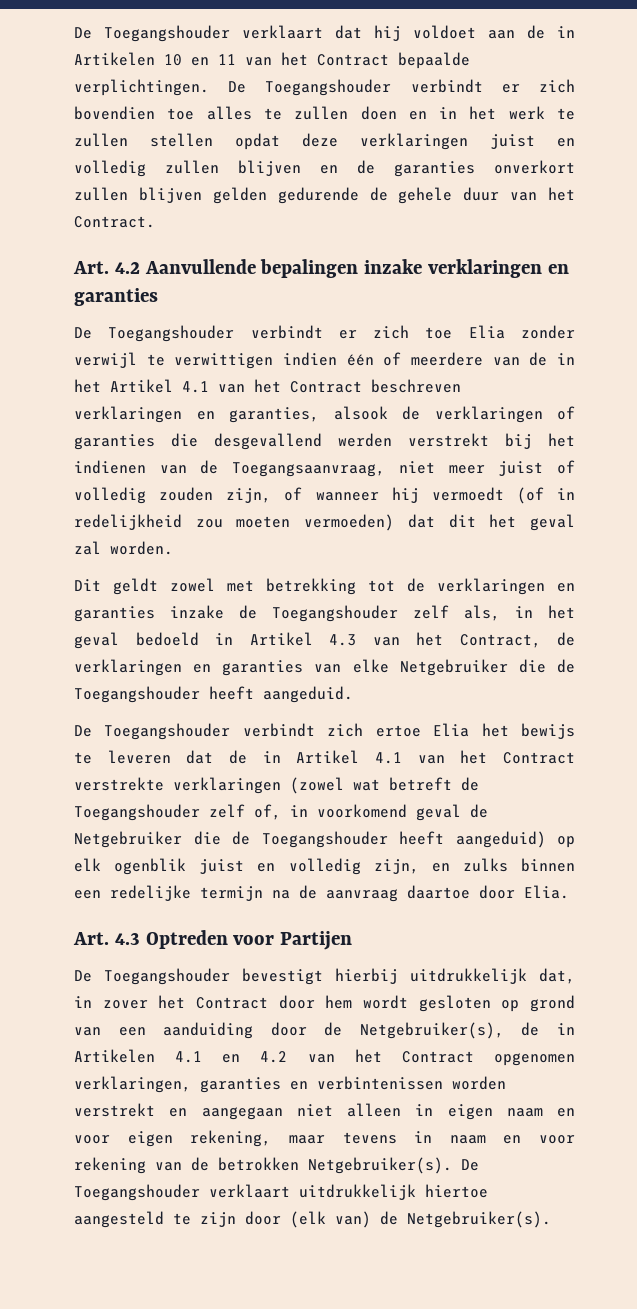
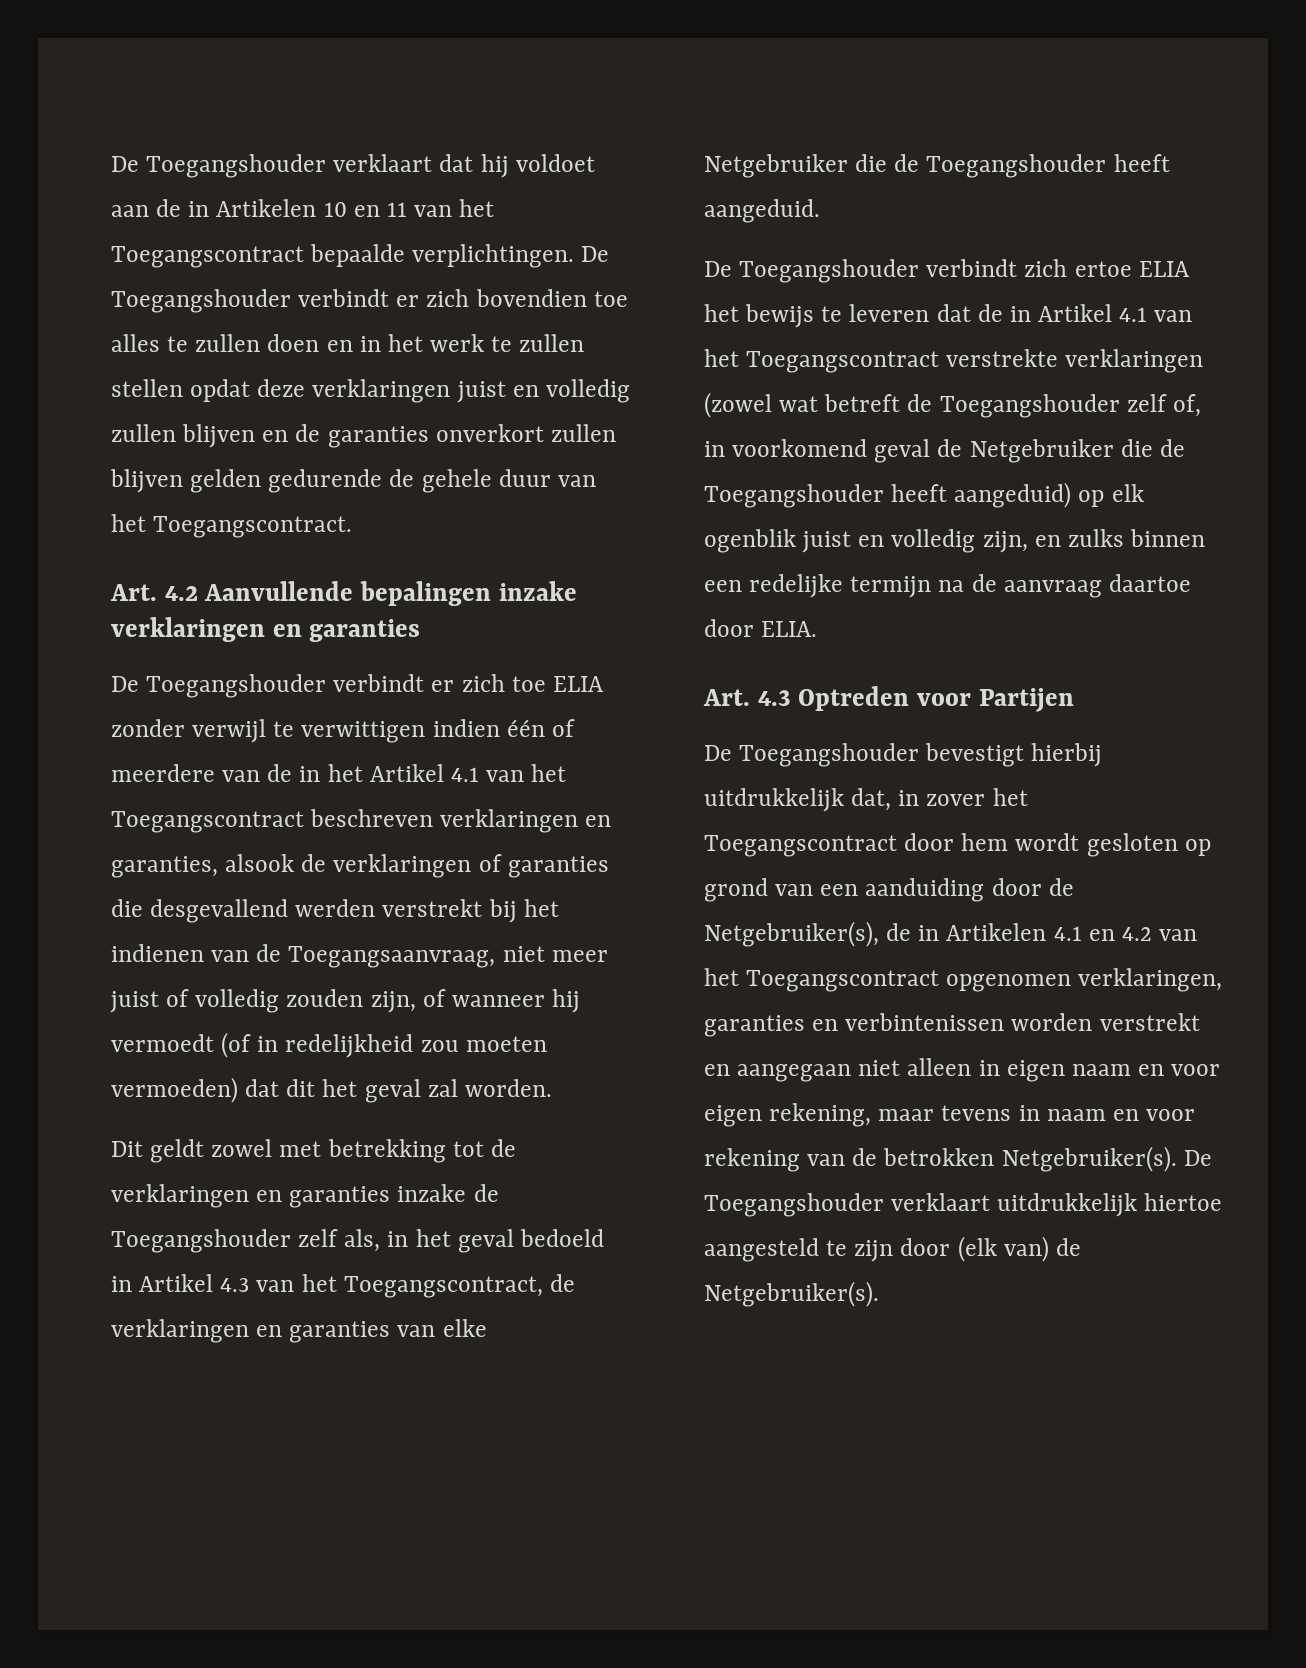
- De Toegangshouder verklaart dat hij voldoet aan de in Artikelen 10 en 11 van het Contract bepaalde verplichtingen.
+ De Toegangshouder verklaart dat hij voldoet aan de in Artikelen 10 en 11 van het Toegangscontract bepaalde verplichtingen.
- De Toegangshouder verbindt er zich bovendien toe alles te zullen doen en in het werk te zullen stellen opdat deze verklaringen juist en volledig zullen blijven en de garanties onverkort zullen blijven gelden gedurende de gehele duur van het Contract.
+ De Toegangshouder verbindt er zich bovendien toe alles te zullen doen en in het werk te zullen stellen opdat deze verklaringen juist en volledig zullen blijven en de garanties onverkort zullen blijven gelden gedurende de gehele duur van het Toegangscontract.
- De Toegangshouder verbindt er zich toe Elia zonder verwijl te verwittigen indien één of meerdere van de in het Artikel 4.1 van het Contract beschreven verklaringen en garanties, alsook de verklaringen of garanties die desgevallend werden verstrekt bij het indienen van de Toegangsaanvraag, niet meer juist of volledig zouden zijn, of wanneer hij vermoedt (of in redelijkheid zou moeten vermoeden) dat dit het geval zal worden.
+ De Toegangshouder verbindt er zich toe ELIA zonder verwijl te verwittigen indien één of meerdere van de in het Artikel 4.1 van het Toegangscontract beschreven verklaringen en garanties, alsook de verklaringen of garanties die desgevallend werden verstrekt bij het indienen van de Toegangsaanvraag, niet meer juist of volledig zouden zijn, of wanneer hij vermoedt (of in redelijkheid zou moeten vermoeden) dat dit het geval zal worden.
- Dit geldt zowel met betrekking tot de verklaringen en garanties inzake de Toegangshouder zelf als, in het geval bedoeld in Artikel 4.3 van het Contract, de verklaringen en garanties van elke Netgebruiker die de Toegangshouder heeft aangeduid.
+ Dit geldt zowel met betrekking tot de verklaringen en garanties inzake de Toegangshouder zelf als, in het geval bedoeld in Artikel 4.3 van het Toegangscontract, de verklaringen en garanties van elke Netgebruiker die de Toegangshouder heeft aangeduid.
- De Toegangshouder verbindt zich ertoe Elia het bewijs te leveren dat de in Artikel 4.1 van het Contract verstrekte verklaringen (zowel wat betreft de Toegangshouder zelf of, in voorkomend geval de Netgebruiker die de Toegangshouder heeft aangeduid) op elk ogenblik juist en volledig zijn, en zulks binnen een redelijke termijn na de aanvraag daartoe door Elia.
+ De Toegangshouder verbindt zich ertoe ELIA het bewijs te leveren dat de in Artikel 4.1 van het Toegangscontract verstrekte verklaringen (zowel wat betreft de Toegangshouder zelf of, in voorkomend geval de Netgebruiker die de Toegangshouder heeft aangeduid) op elk ogenblik juist en volledig zijn, en zulks binnen een redelijke termijn na de aanvraag daartoe door ELIA.
- De Toegangshouder bevestigt hierbij uitdrukkelijk dat, in zover het Contract door hem wordt gesloten op grond van een aanduiding door de Netgebruiker(s), de in Artikelen 4.1 en 4.2 van het Contract opgenomen verklaringen, garanties en verbintenissen worden verstrekt en aangegaan niet alleen in eigen naam en voor eigen rekening, maar tevens in naam en voor rekening van de betrokken Netgebruiker(s).
+ De Toegangshouder bevestigt hierbij uitdrukkelijk dat, in zover het Toegangscontract door hem wordt gesloten op grond van een aanduiding door de Netgebruiker(s), de in Artikelen 4.1 en 4.2 van het Toegangscontract opgenomen verklaringen, garanties en verbintenissen worden verstrekt en aangegaan niet alleen in eigen naam en voor eigen rekening, maar tevens in naam en voor rekening van de betrokken Netgebruiker(s).

